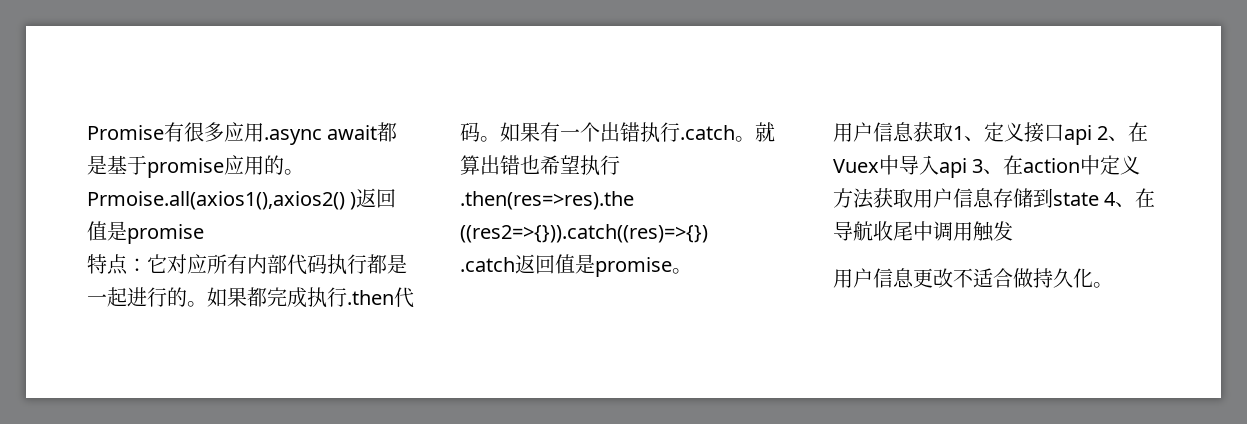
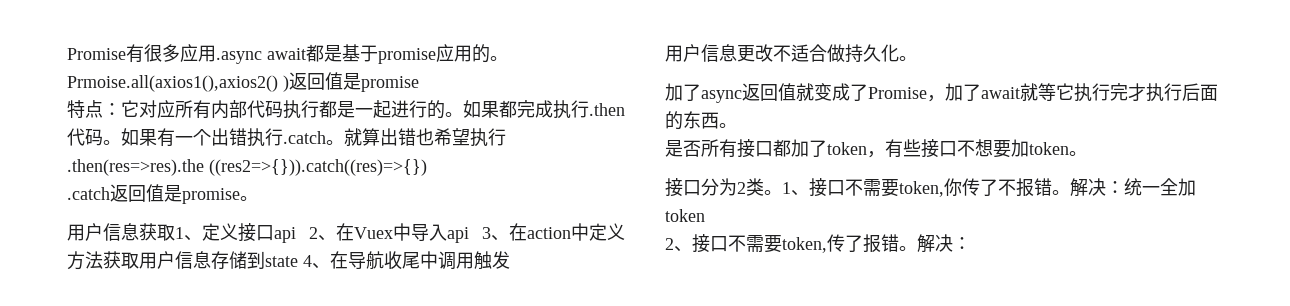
+ 加了async返回值就变成了Promise，加了await就等它执行完才执行后面的东西。
+ 是否所有接口都加了token，有些接口不想要加token。
+ 接口分为2类。1、接口不需要token,你传了不报错。解决：统一全加token
+ 2、接口不需要token,传了报错。解决：

